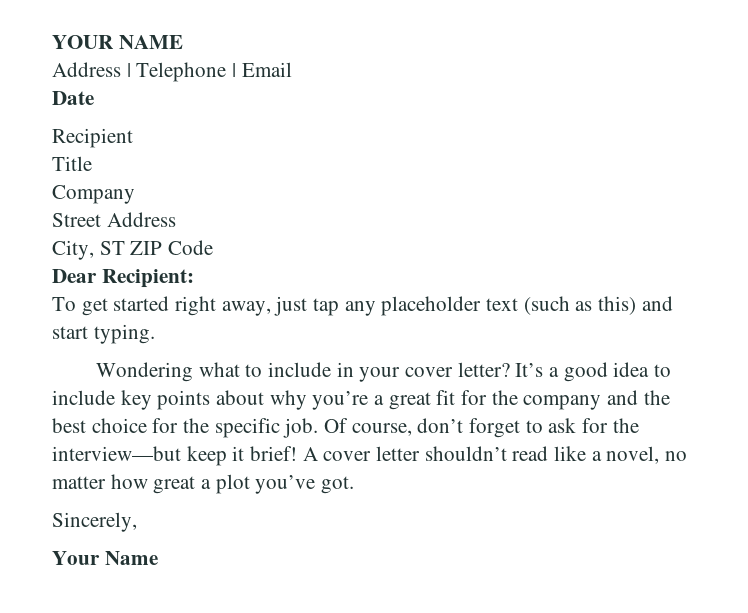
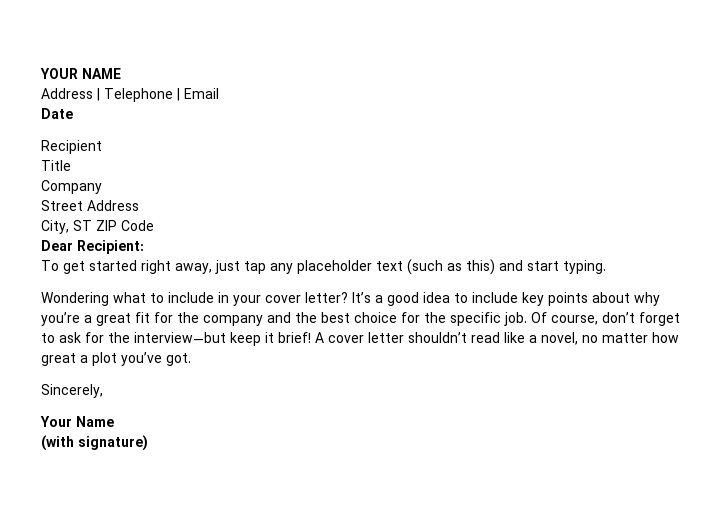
+ (with signature)

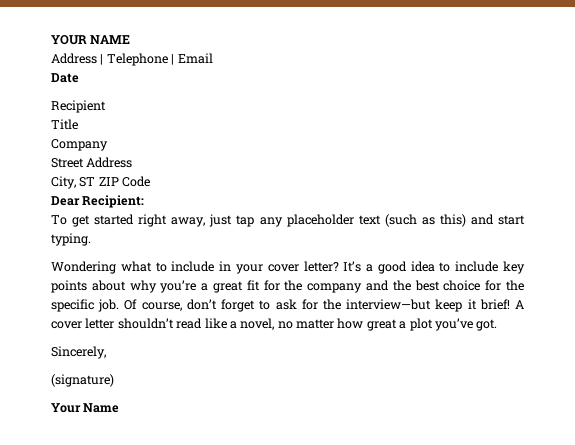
+ (signature)
- (with signature)

